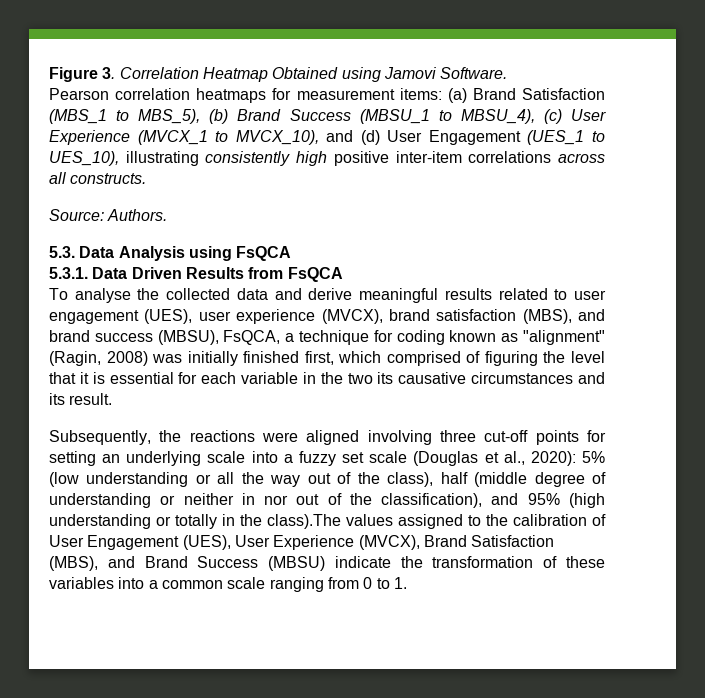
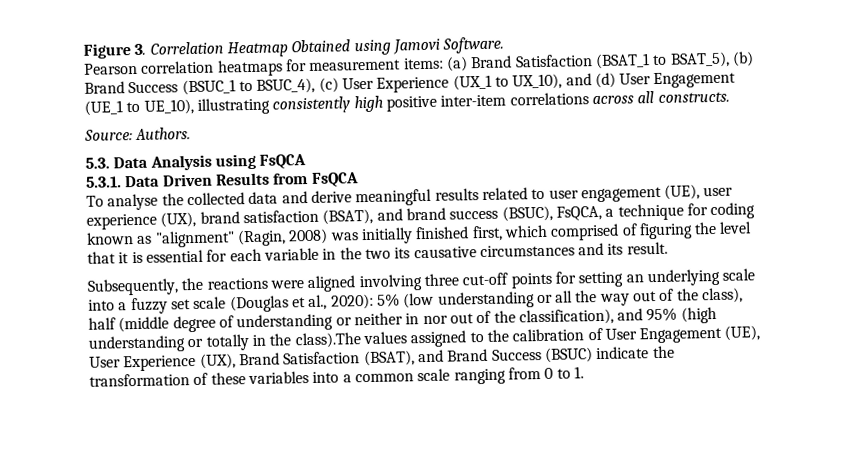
- Pearson correlation heatmaps for measurement items: (a) Brand Satisfaction (MBS_1 to MBS_5), (b) Brand Success (MBSU_1 to MBSU_4), (c) User Experience (MVCX_1 to MVCX_10), and (d) User Engagement (UES_1 to UES_10), illustrating consistently high positive inter-item correlations across all constructs.
+ Pearson correlation heatmaps for measurement items: (a) Brand Satisfaction (BSAT_1 to BSAT_5), (b) Brand Success (BSUC_1 to BSUC_4), (c) User Experience (UX_1 to UX_10), and (d) User Engagement (UE_1 to UE_10), illustrating consistently high positive inter-item correlations across all constructs.
- To analyse the collected data and derive meaningful results related to user engagement (UES), user experience (MVCX), brand satisfaction (MBS), and brand success (MBSU), FsQCA, a technique for coding known as "alignment" (Ragin, 2008) was initially finished first, which comprised of figuring the level that it is essential for each variable in the two its causative circumstances and its result.
+ To analyse the collected data and derive meaningful results related to user engagement (UE), user experience (UX), brand satisfaction (BSAT), and brand success (BSUC), FsQCA, a technique for coding known as "alignment" (Ragin, 2008) was initially finished first, which comprised of figuring the level that it is essential for each variable in the two its causative circumstances and its result.
- 5% (low understanding or all the way out of the class), half (middle degree of understanding or neither in nor out of the classification), and 95% (high understanding or totally in the class).The values assigned to the calibration of User Engagement (UES), User Experience (MVCX), Brand Satisfaction (MBS), and Brand Success (MBSU) indicate the transformation of these variables into a common scale ranging from 0 to 1.
+ 5% (low understanding or all the way out of the class), half (middle degree of understanding or neither in nor out of the classification), and 95% (high understanding or totally in the class).The values assigned to the calibration of User Engagement (UE), User Experience (UX), Brand Satisfaction (BSAT), and Brand Success (BSUC) indicate the transformation of these variables into a common scale ranging from 0 to 1.

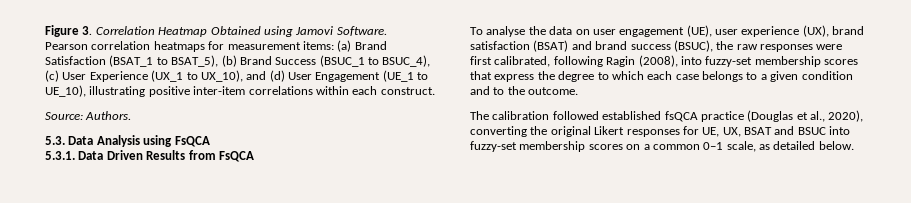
- Pearson correlation heatmaps for measurement items: (a) Brand Satisfaction (BSAT_1 to BSAT_5), (b) Brand Success (BSUC_1 to BSUC_4), (c) User Experience (UX_1 to UX_10), and (d) User Engagement (UE_1 to UE_10), illustrating consistently high positive inter-item correlations across all constructs.
+ Pearson correlation heatmaps for measurement items: (a) Brand Satisfaction (BSAT_1 to BSAT_5), (b) Brand Success (BSUC_1 to BSUC_4), (c) User Experience (UX_1 to UX_10), and (d) User Engagement (UE_1 to UE_10), illustrating positive inter-item correlations within each construct.
- To analyse the collected data and derive meaningful results related to user engagement (UE), user experience (UX), brand satisfaction (BSAT), and brand success (BSUC), FsQCA, a technique for coding known as "alignment" (Ragin, 2008) was initially finished first, which comprised of figuring the level that it is essential for each variable in the two its causative circumstances and its result.
- Subsequently, the reactions were aligned involving three cut-off points for setting an underlying scale into a fuzzy set scale (Douglas et al., 2020): 5% (low understanding or all the way out of the class), half (middle degree of understanding or neither in nor out of the classification), and 95% (high understanding or totally in the class).The values assigned to the calibration of User Engagement (UE), User Experience (UX), Brand Satisfaction (BSAT), and Brand Success (BSUC) indicate the transformation of these variables into a common scale ranging from 0 to 1.
+ To analyse the data on user engagement (UE), user experience (UX), brand satisfaction (BSAT) and brand success (BSUC), the raw responses were first calibrated, following Ragin (2008), into fuzzy-set membership scores that express the degree to which each case belongs to a given condition and to the outcome.
+ The calibration followed established fsQCA practice (Douglas et al., 2020), converting the original Likert responses for UE, UX, BSAT and BSUC into fuzzy-set membership scores on a common 0–1 scale, as detailed below.

